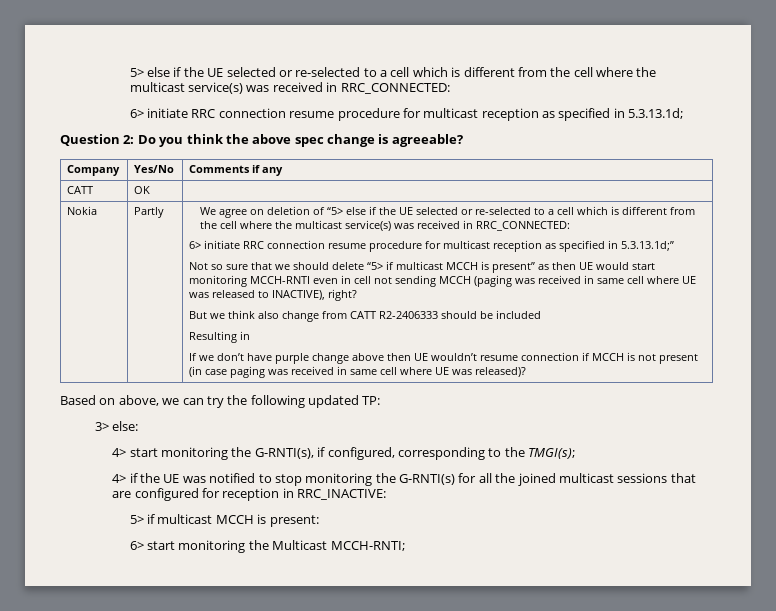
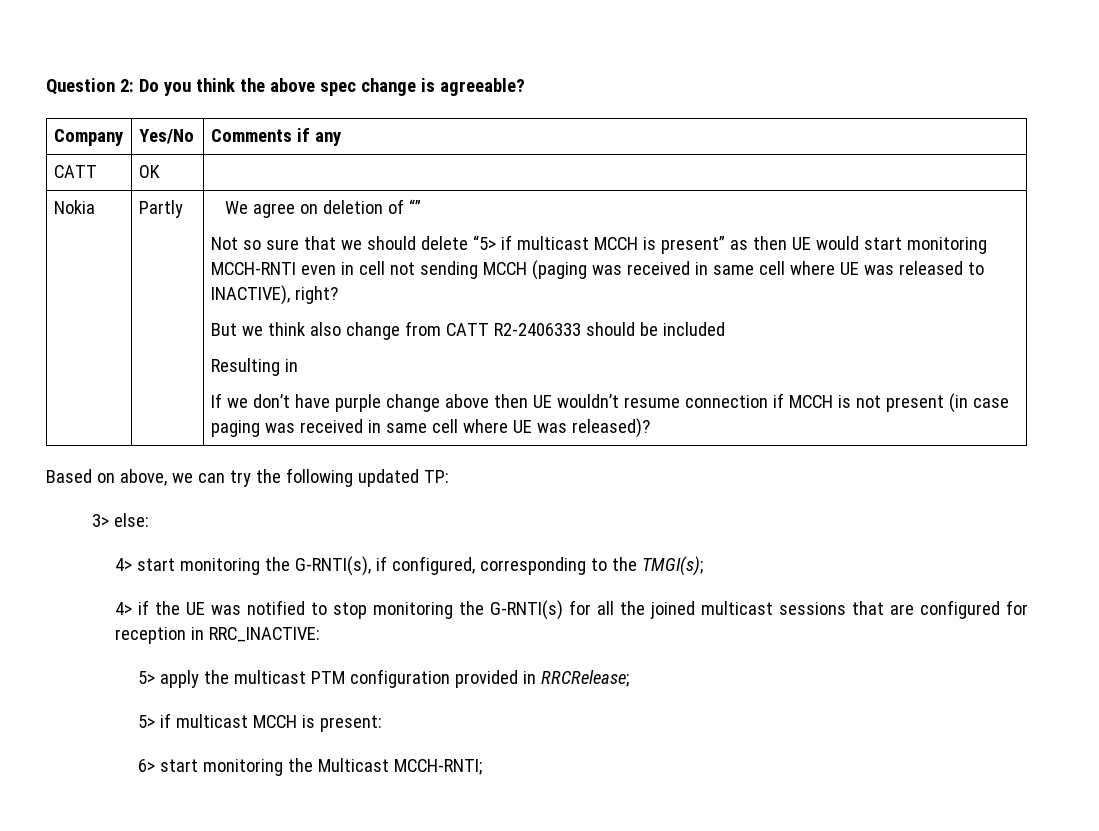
- 5> else if the UE selected or re-selected to a cell which is different from the cell where the multicast service(s) was received in RRC_CONNECTED:
- 6> initiate RRC connection resume procedure for multicast reception as specified in 5.3.13.1d;
- We agree on deletion of “5> else if the UE selected or re-selected to a cell which is different from the cell where the multicast service(s) was received in RRC_CONNECTED:
- 6> initiate RRC connection resume procedure for multicast reception as specified in 5.3.13.1d;”
+ We agree on deletion of “”
+ 5> apply the multicast PTM configuration provided in RRCRelease;

